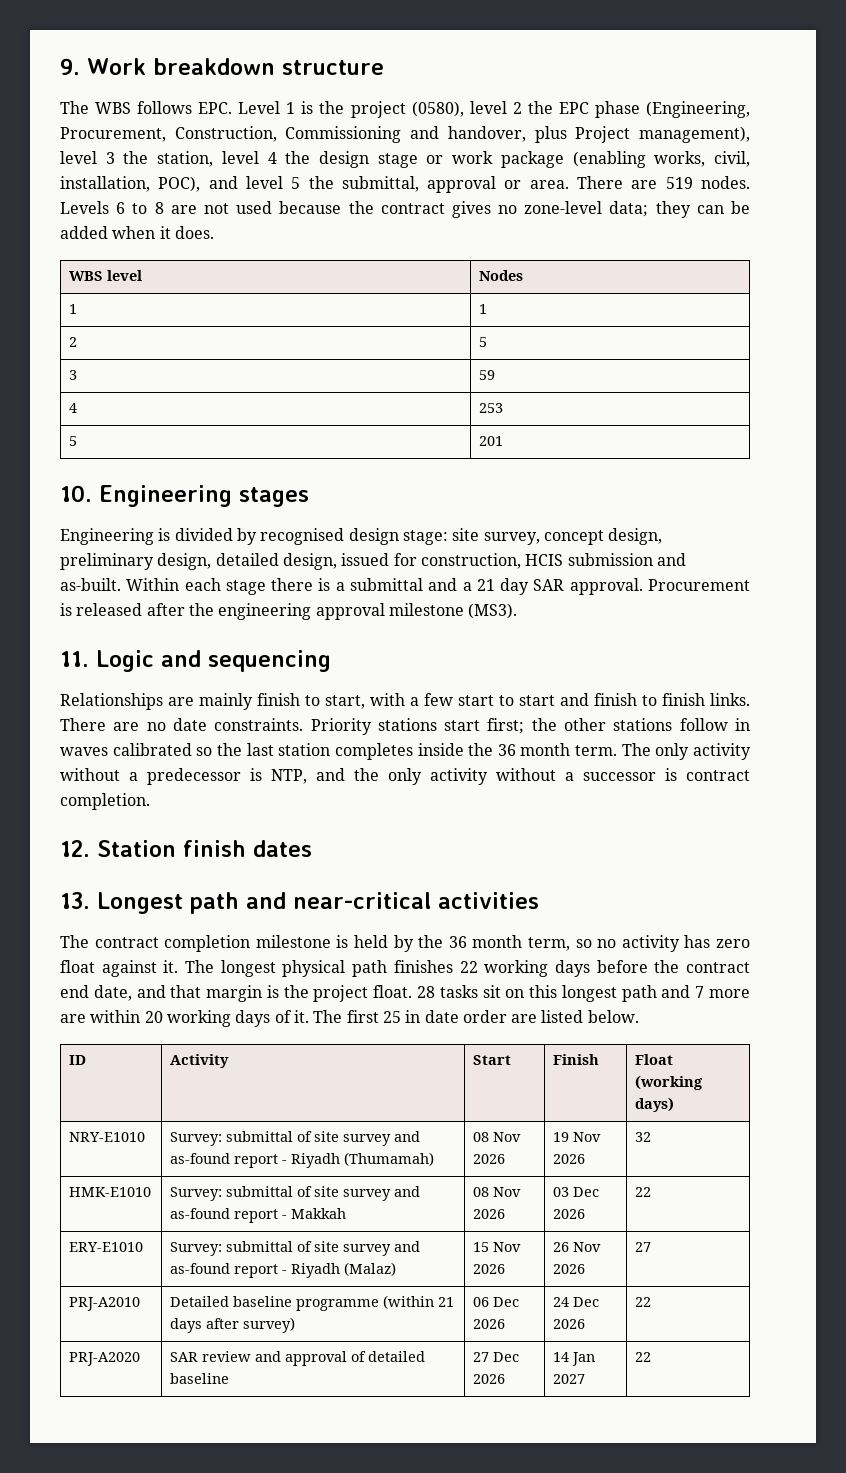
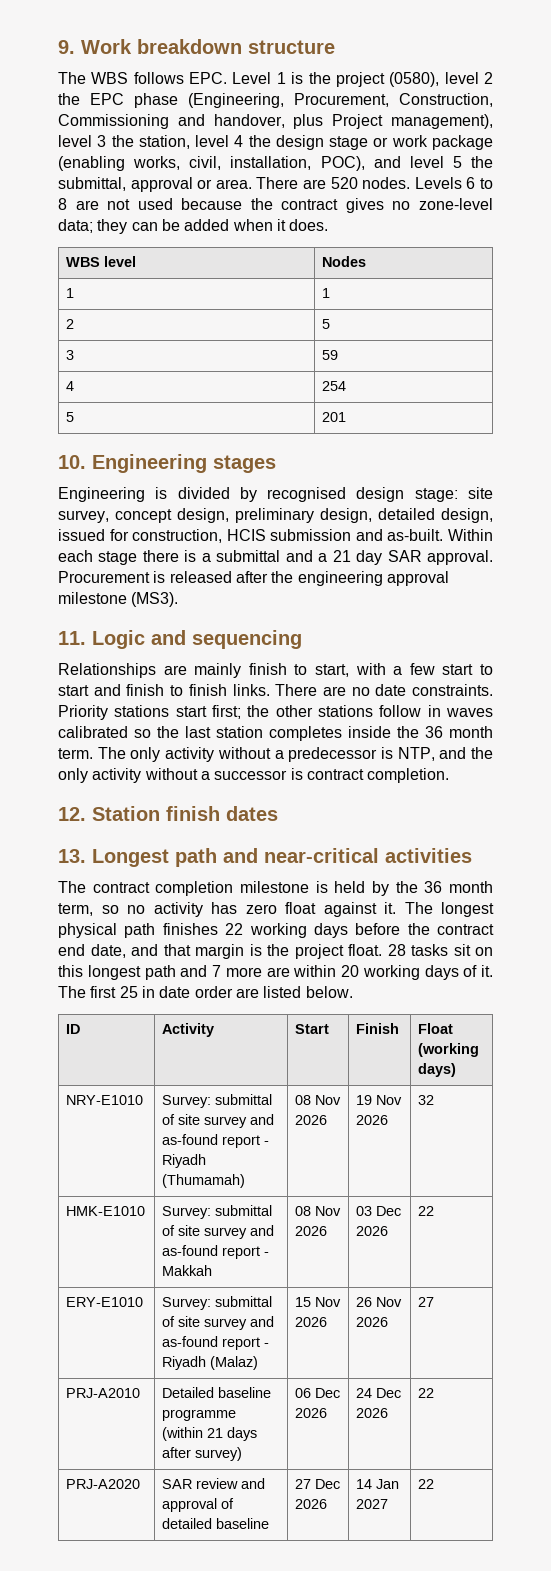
- There are 519 nodes.
+ There are 520 nodes.
- 4 | 253
+ 4 | 254

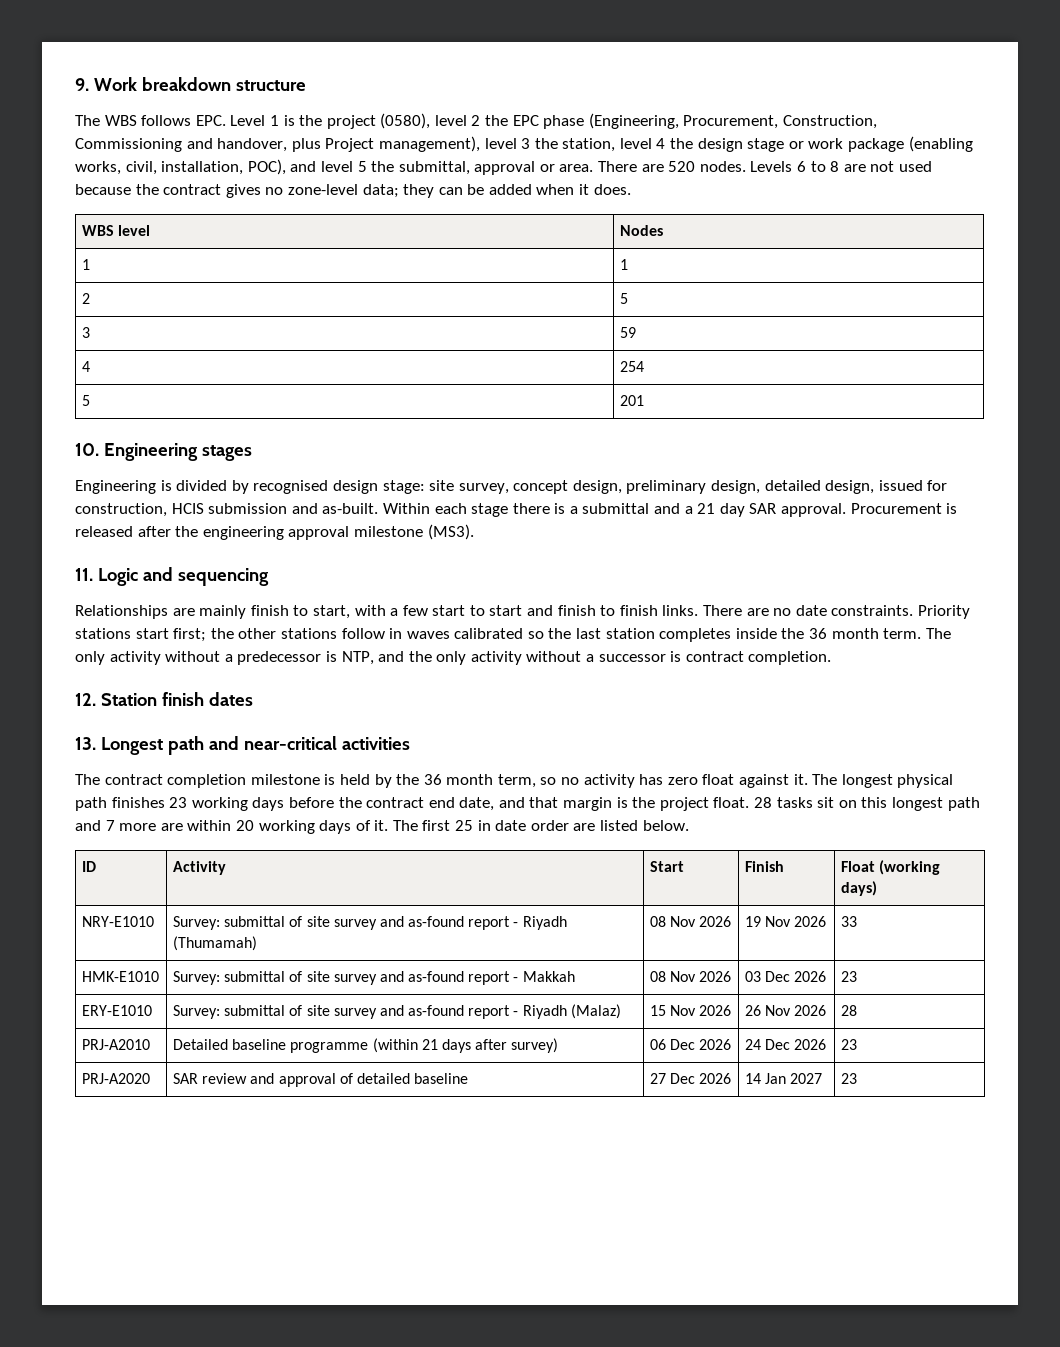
- The longest physical path finishes 22 working days before the contract end date, and that margin is the project float.
+ The longest physical path finishes 23 working days before the contract end date, and that margin is the project float.
- NRY-E1010 | Survey: submittal of site survey and as-found report - Riyadh (Thumamah) | 08 Nov 2026 | 19 Nov 2026 | 32
+ NRY-E1010 | Survey: submittal of site survey and as-found report - Riyadh (Thumamah) | 08 Nov 2026 | 19 Nov 2026 | 33
- HMK-E1010 | Survey: submittal of site survey and as-found report - Makkah | 08 Nov 2026 | 03 Dec 2026 | 22
+ HMK-E1010 | Survey: submittal of site survey and as-found report - Makkah | 08 Nov 2026 | 03 Dec 2026 | 23
- ERY-E1010 | Survey: submittal of site survey and as-found report - Riyadh (Malaz) | 15 Nov 2026 | 26 Nov 2026 | 27
+ ERY-E1010 | Survey: submittal of site survey and as-found report - Riyadh (Malaz) | 15 Nov 2026 | 26 Nov 2026 | 28
- PRJ-A2010 | Detailed baseline programme (within 21 days after survey) | 06 Dec 2026 | 24 Dec 2026 | 22
+ PRJ-A2010 | Detailed baseline programme (within 21 days after survey) | 06 Dec 2026 | 24 Dec 2026 | 23
- PRJ-A2020 | SAR review and approval of detailed baseline | 27 Dec 2026 | 14 Jan 2027 | 22
+ PRJ-A2020 | SAR review and approval of detailed baseline | 27 Dec 2026 | 14 Jan 2027 | 23

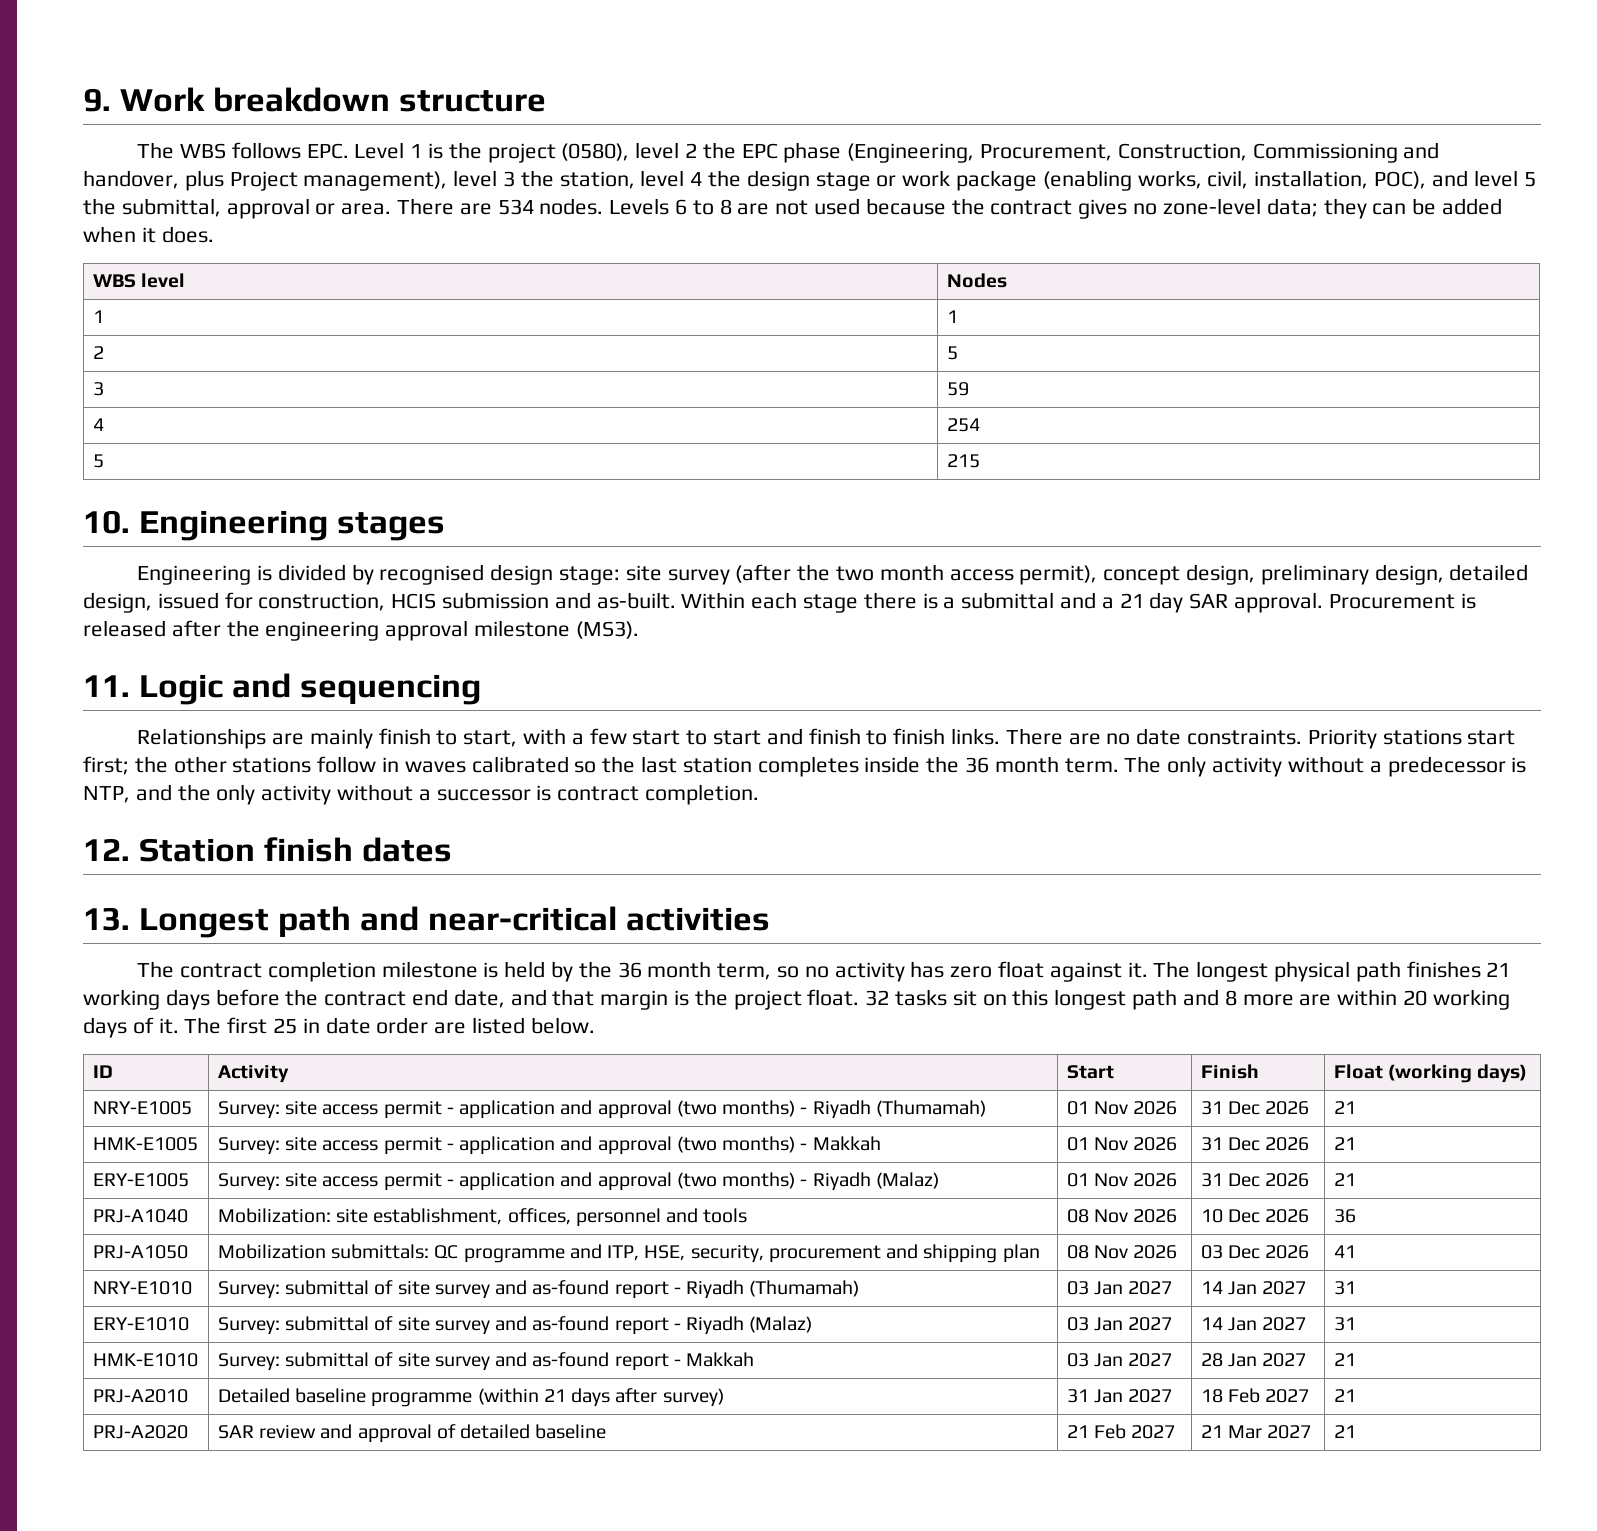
- There are 520 nodes.
+ There are 534 nodes.
- 5 | 201
+ 5 | 215
- Engineering is divided by recognised design stage: site survey, concept design, preliminary design, detailed design, issued for construction, HCIS submission and as-built.
+ Engineering is divided by recognised design stage: site survey (after the two month access permit), concept design, preliminary design, detailed design, issued for construction, HCIS submission and as-built.
- The longest physical path finishes 23 working days before the contract end date, and that margin is the project float.
+ The longest physical path finishes 21 working days before the contract end date, and that margin is the project float.
- 28 tasks sit on this longest path and 7 more are within 20 working days of it.
+ 32 tasks sit on this longest path and 8 more are within 20 working days of it.
+ NRY-E1005 | Survey: site access permit - application and approval (two months) - Riyadh (Thumamah) | 01 Nov 2026 | 31 Dec 2026 | 21
+ HMK-E1005 | Survey: site access permit - application and approval (two months) - Makkah | 01 Nov 2026 | 31 Dec 2026 | 21
+ ERY-E1005 | Survey: site access permit - application and approval (two months) - Riyadh (Malaz) | 01 Nov 2026 | 31 Dec 2026 | 21
+ PRJ-A1040 | Mobilization: site establishment, offices, personnel and tools | 08 Nov 2026 | 10 Dec 2026 | 36
+ PRJ-A1050 | Mobilization submittals: QC programme and ITP, HSE, security, procurement and shipping plan | 08 Nov 2026 | 03 Dec 2026 | 41
- NRY-E1010 | Survey: submittal of site survey and as-found report - Riyadh (Thumamah) | 08 Nov 2026 | 19 Nov 2026 | 33
- HMK-E1010 | Survey: submittal of site survey and as-found report - Makkah | 08 Nov 2026 | 03 Dec 2026 | 23
+ NRY-E1010 | Survey: submittal of site survey and as-found report - Riyadh (Thumamah) | 03 Jan 2027 | 14 Jan 2027 | 31
- ERY-E1010 | Survey: submittal of site survey and as-found report - Riyadh (Malaz) | 15 Nov 2026 | 26 Nov 2026 | 28
+ ERY-E1010 | Survey: submittal of site survey and as-found report - Riyadh (Malaz) | 03 Jan 2027 | 14 Jan 2027 | 31
+ HMK-E1010 | Survey: submittal of site survey and as-found report - Makkah | 03 Jan 2027 | 28 Jan 2027 | 21
- PRJ-A2010 | Detailed baseline programme (within 21 days after survey) | 06 Dec 2026 | 24 Dec 2026 | 23
+ PRJ-A2010 | Detailed baseline programme (within 21 days after survey) | 31 Jan 2027 | 18 Feb 2027 | 21
- PRJ-A2020 | SAR review and approval of detailed baseline | 27 Dec 2026 | 14 Jan 2027 | 23
+ PRJ-A2020 | SAR review and approval of detailed baseline | 21 Feb 2027 | 21 Mar 2027 | 21

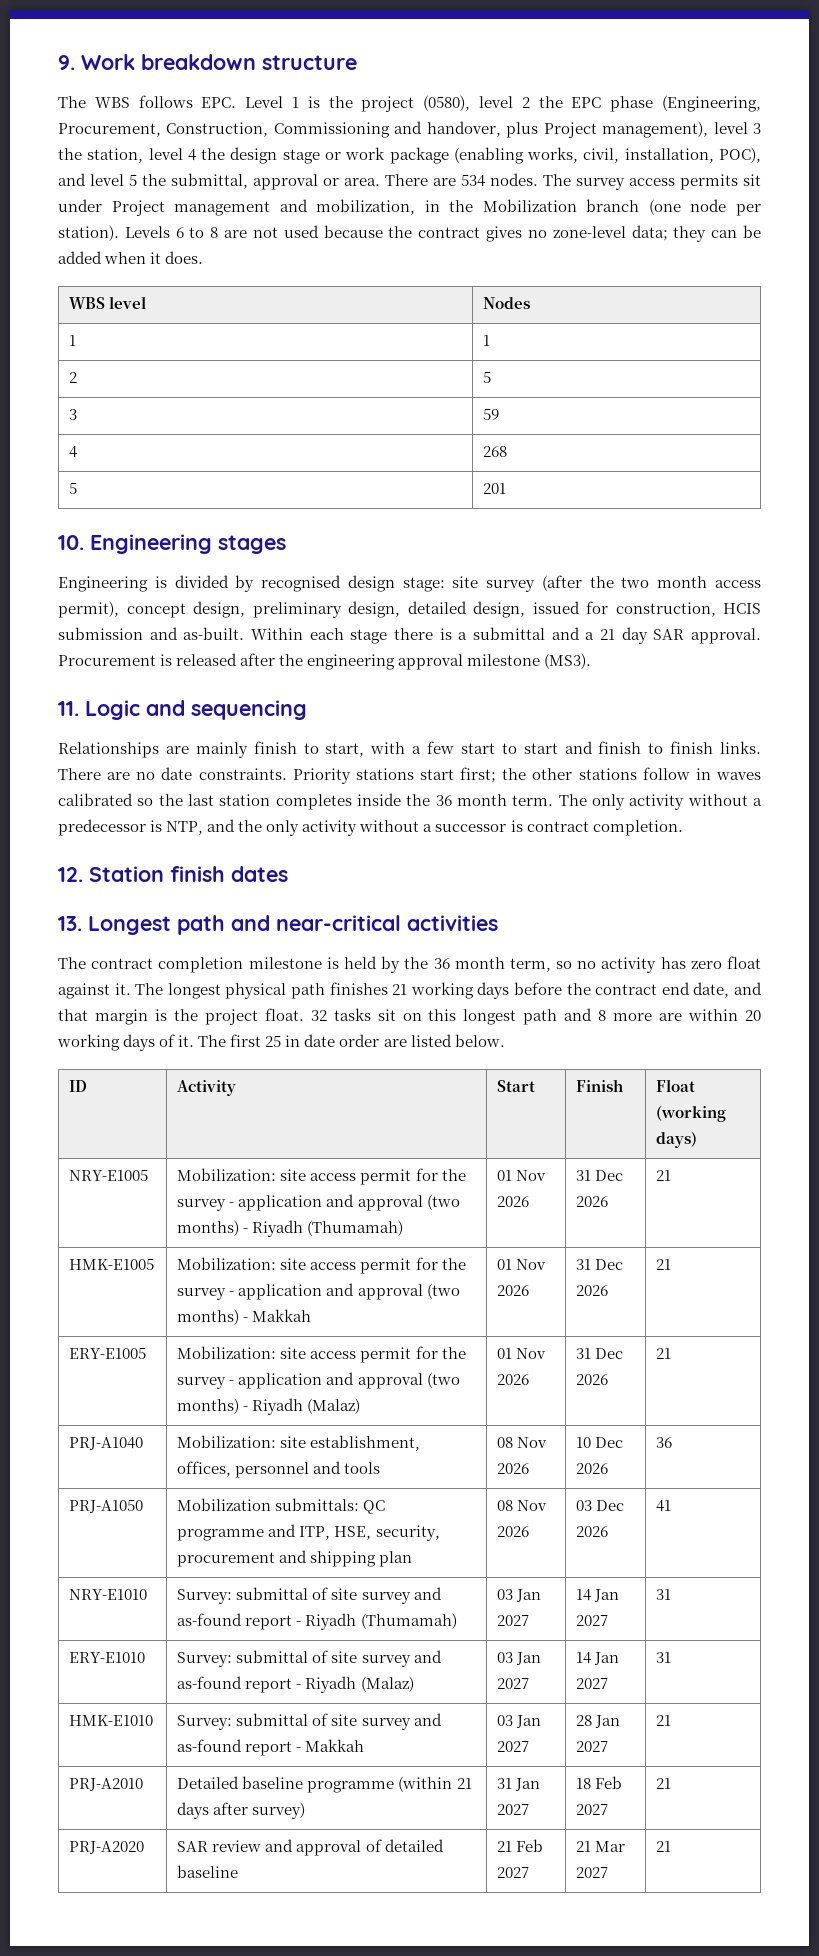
+ The survey access permits sit under Project management and mobilization, in the Mobilization branch (one node per station).
- 4 | 254
+ 4 | 268
- 5 | 215
+ 5 | 201
- NRY-E1005 | Survey: site access permit - application and approval (two months) - Riyadh (Thumamah) | 01 Nov 2026 | 31 Dec 2026 | 21
+ NRY-E1005 | Mobilization: site access permit for the survey - application and approval (two months) - Riyadh (Thumamah) | 01 Nov 2026 | 31 Dec 2026 | 21
- HMK-E1005 | Survey: site access permit - application and approval (two months) - Makkah | 01 Nov 2026 | 31 Dec 2026 | 21
+ HMK-E1005 | Mobilization: site access permit for the survey - application and approval (two months) - Makkah | 01 Nov 2026 | 31 Dec 2026 | 21
- ERY-E1005 | Survey: site access permit - application and approval (two months) - Riyadh (Malaz) | 01 Nov 2026 | 31 Dec 2026 | 21
+ ERY-E1005 | Mobilization: site access permit for the survey - application and approval (two months) - Riyadh (Malaz) | 01 Nov 2026 | 31 Dec 2026 | 21

